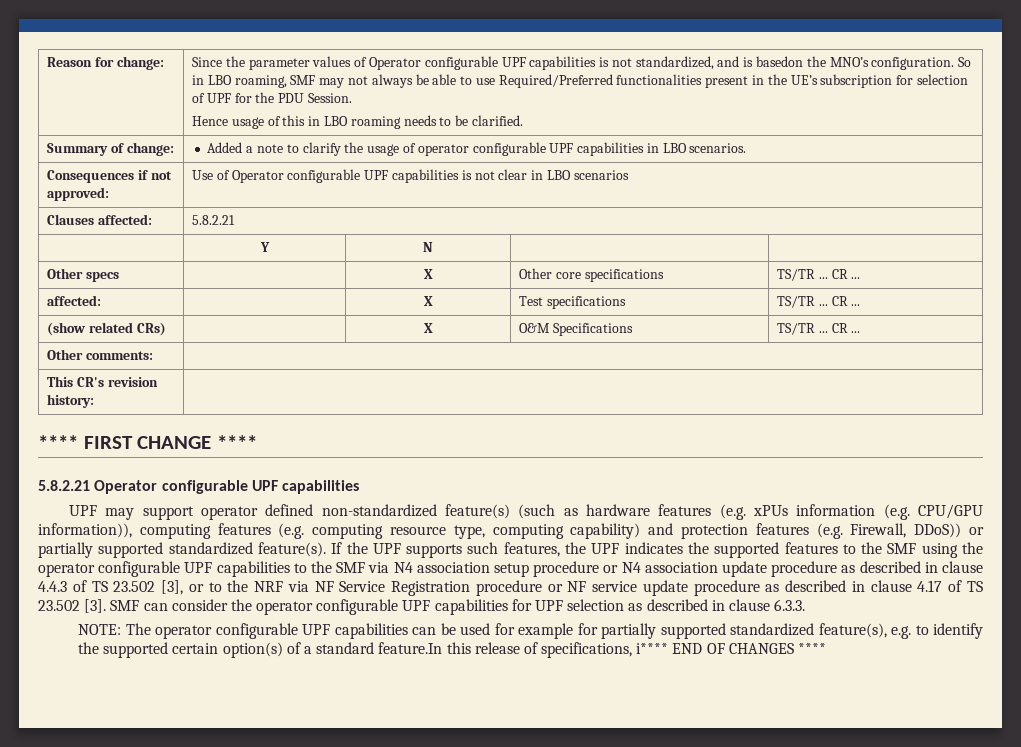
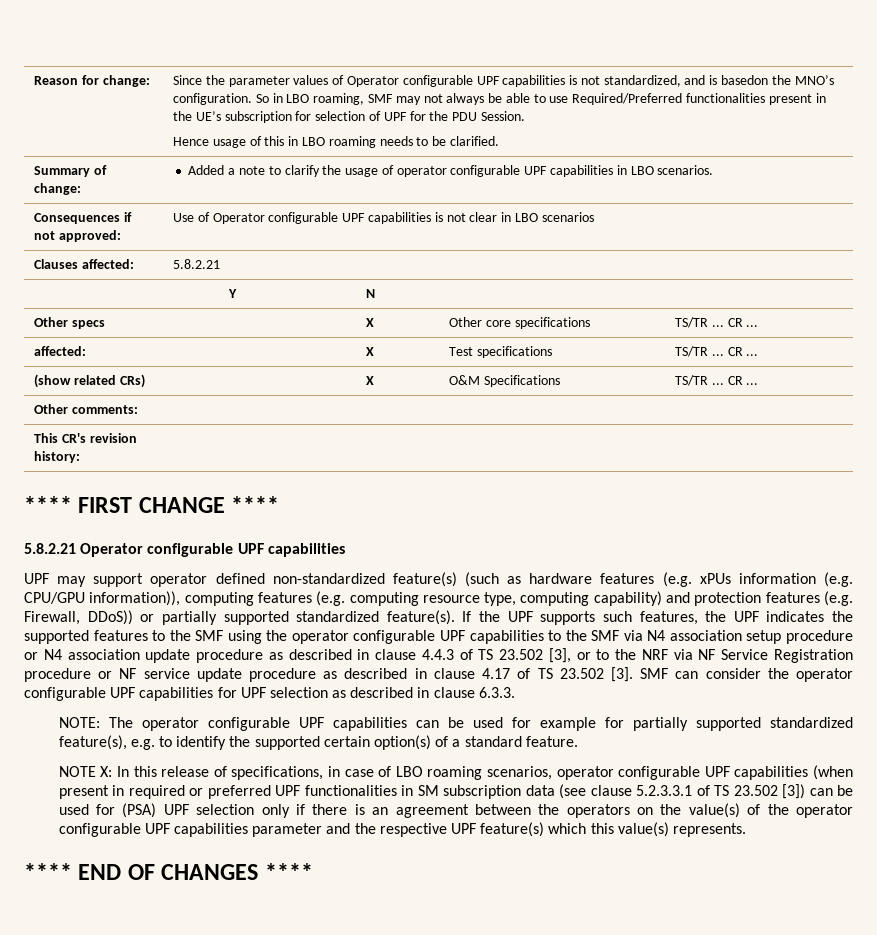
- NOTE: The operator configurable UPF capabilities can be used for example for partially supported standardized feature(s), e.g. to identify the supported certain option(s) of a standard feature.In this release of specifications, i**** END OF CHANGES ****
+ NOTE: The operator configurable UPF capabilities can be used for example for partially supported standardized feature(s), e.g. to identify the supported certain option(s) of a standard feature.
+ NOTE X: In this release of specifications, in case of LBO roaming scenarios, operator configurable UPF capabilities (when present in required or preferred UPF functionalities in SM subscription data (see clause 5.2.3.3.1 of TS 23.502 [3]) can be used for (PSA) UPF selection only if there is an agreement between the operators on the value(s) of the operator configurable UPF capabilities parameter and the respective UPF feature(s) which this value(s) represents.
+ **** END OF CHANGES ****

